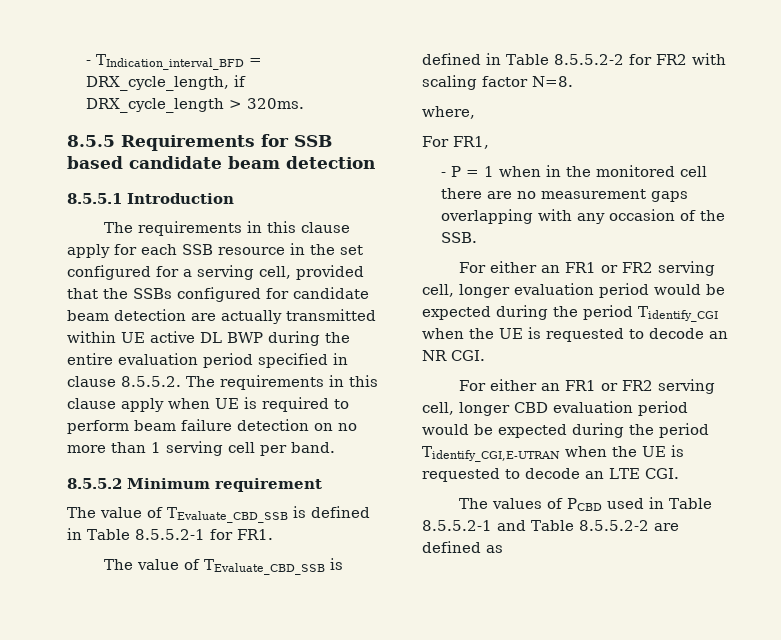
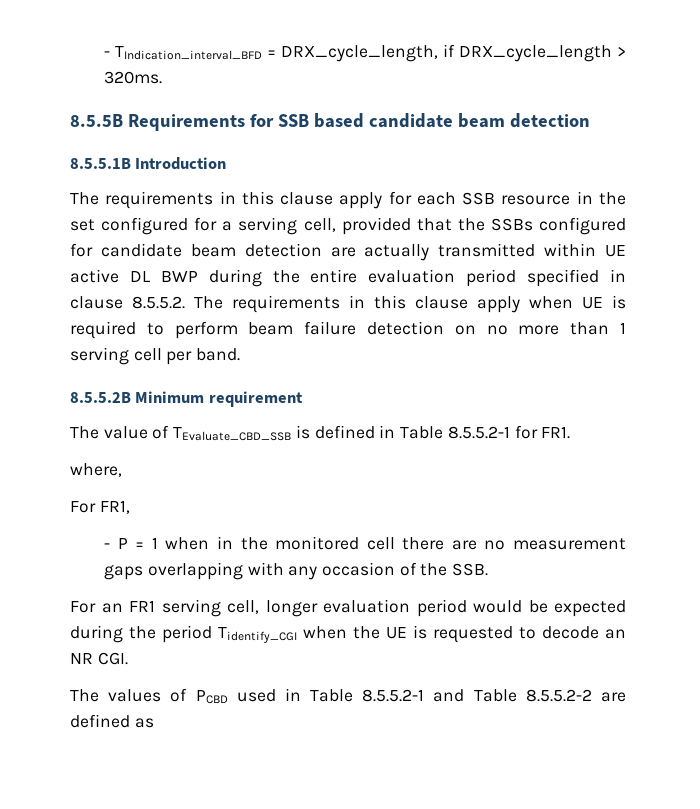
- 8.5.5 Requirements for SSB based candidate beam detection
+ 8.5.5B Requirements for SSB based candidate beam detection
- 8.5.5.1 Introduction
+ 8.5.5.1B Introduction
- 8.5.5.2 Minimum requirement
+ 8.5.5.2B Minimum requirement
- The value of TEvaluate_CBD_SSB is defined in Table 8.5.5.2-2 for FR2 with scaling factor N=8.
- For either an FR1 or FR2 serving cell, longer evaluation period would be expected during the period Tidentify_CGI when the UE is requested to decode an NR CGI.
+ For an FR1 serving cell, longer evaluation period would be expected during the period Tidentify_CGI when the UE is requested to decode an NR CGI.
- For either an FR1 or FR2 serving cell, longer CBD evaluation period would be expected during the period Tidentify_CGI,E-UTRAN when the UE is requested to decode an LTE CGI.

